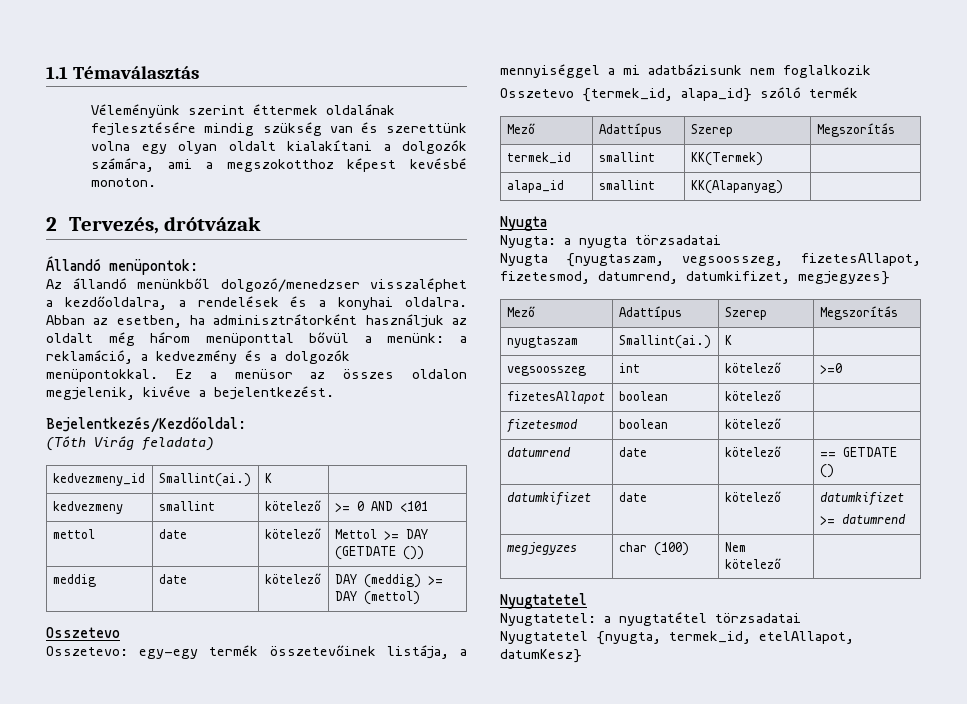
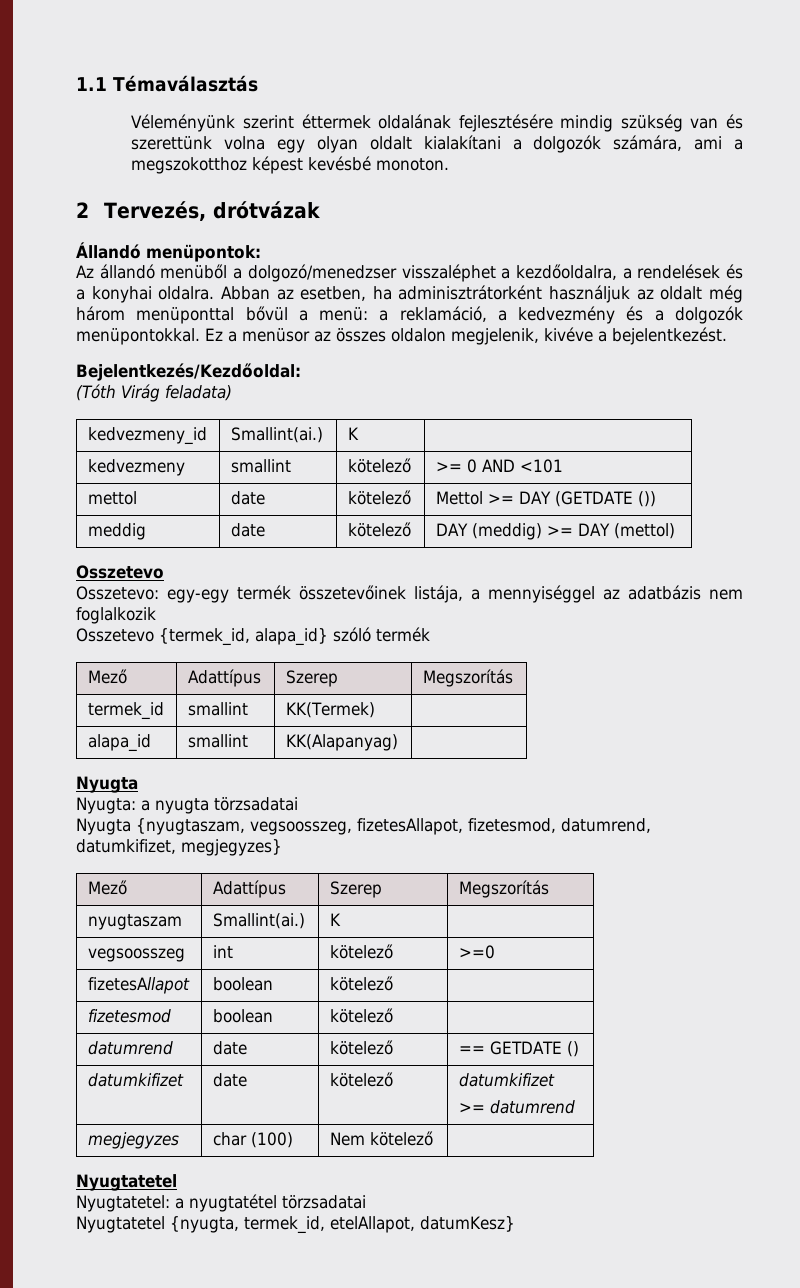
- Az állandó menünkből dolgozó/menedzser visszaléphet a kezdőoldalra, a rendelések és a konyhai oldalra.
+ Az állandó menüből a dolgozó/menedzser visszaléphet a kezdőoldalra, a rendelések és a konyhai oldalra.
- Abban az esetben, ha adminisztrátorként használjuk az oldalt még három menüponttal bővül a menünk: a reklamáció, a kedvezmény és a dolgozók menüpontokkal.
+ Abban az esetben, ha adminisztrátorként használjuk az oldalt még három menüponttal bővül a menü: a reklamáció, a kedvezmény és a dolgozók menüpontokkal.
- Osszetevo: egy-egy termék összetevőinek listája, a mennyiséggel a mi adatbázisunk nem foglalkozik
+ Osszetevo: egy-egy termék összetevőinek listája, a mennyiséggel az adatbázis nem foglalkozik

